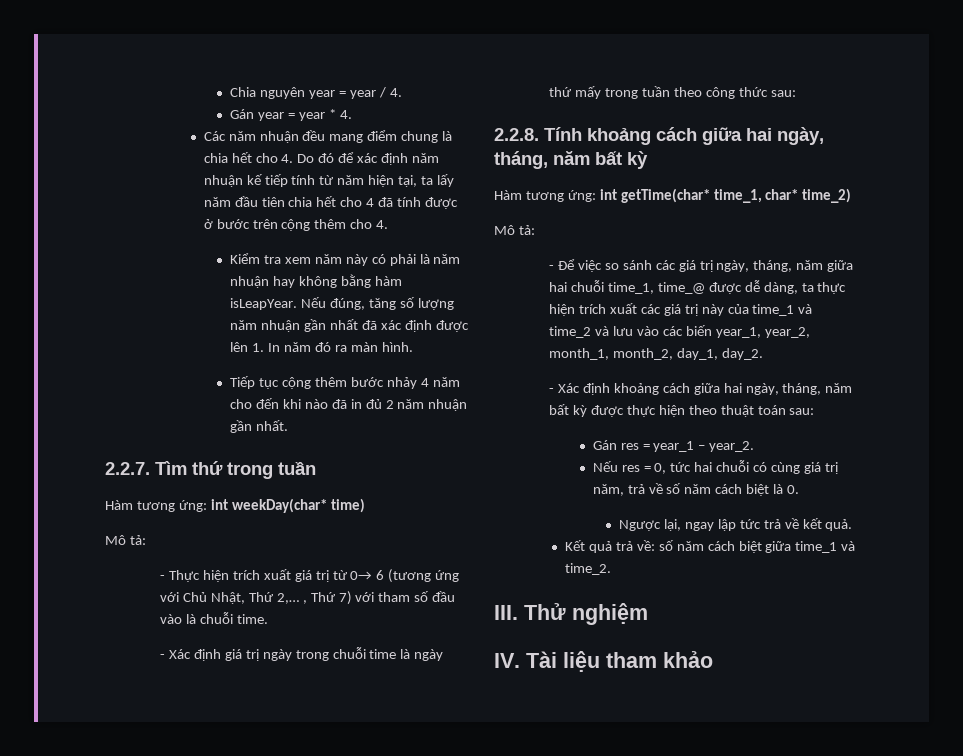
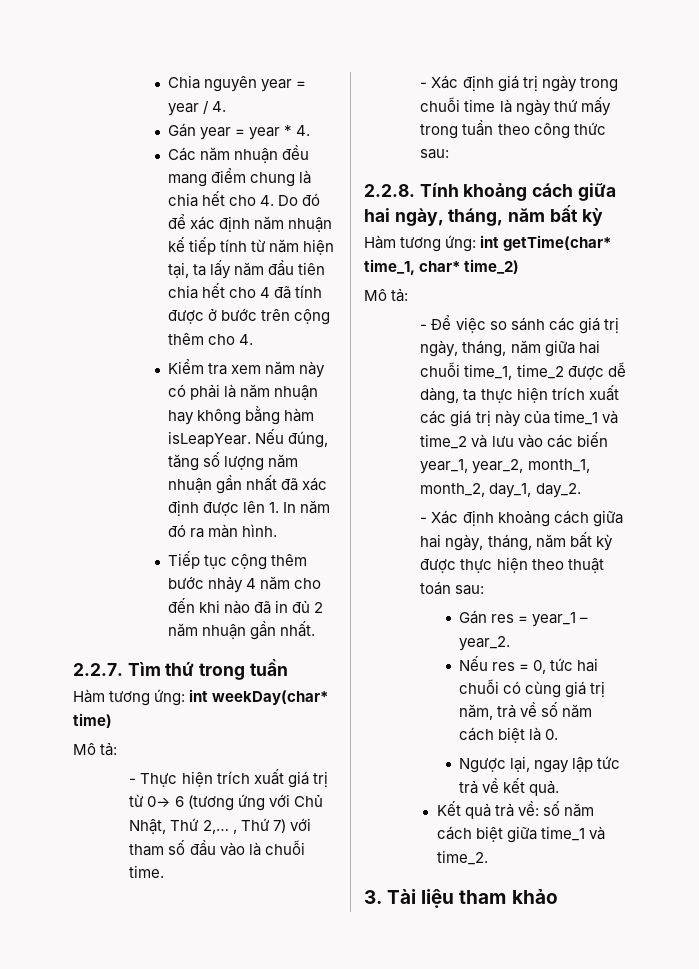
- - Để việc so sánh các giá trị ngày, tháng, năm giữa hai chuỗi time_1, time_@ được dễ dàng, ta thực hiện trích xuất các giá trị này của time_1 và time_2 và lưu vào các biến year_1, year_2, month_1, month_2, day_1, day_2.
+ - Để việc so sánh các giá trị ngày, tháng, năm giữa hai chuỗi time_1, time_2 được dễ dàng, ta thực hiện trích xuất các giá trị này của time_1 và time_2 và lưu vào các biến year_1, year_2, month_1, month_2, day_1, day_2.
- III. Thử nghiệm
- IV. Tài liệu tham khảo
+ 3. Tài liệu tham khảo

